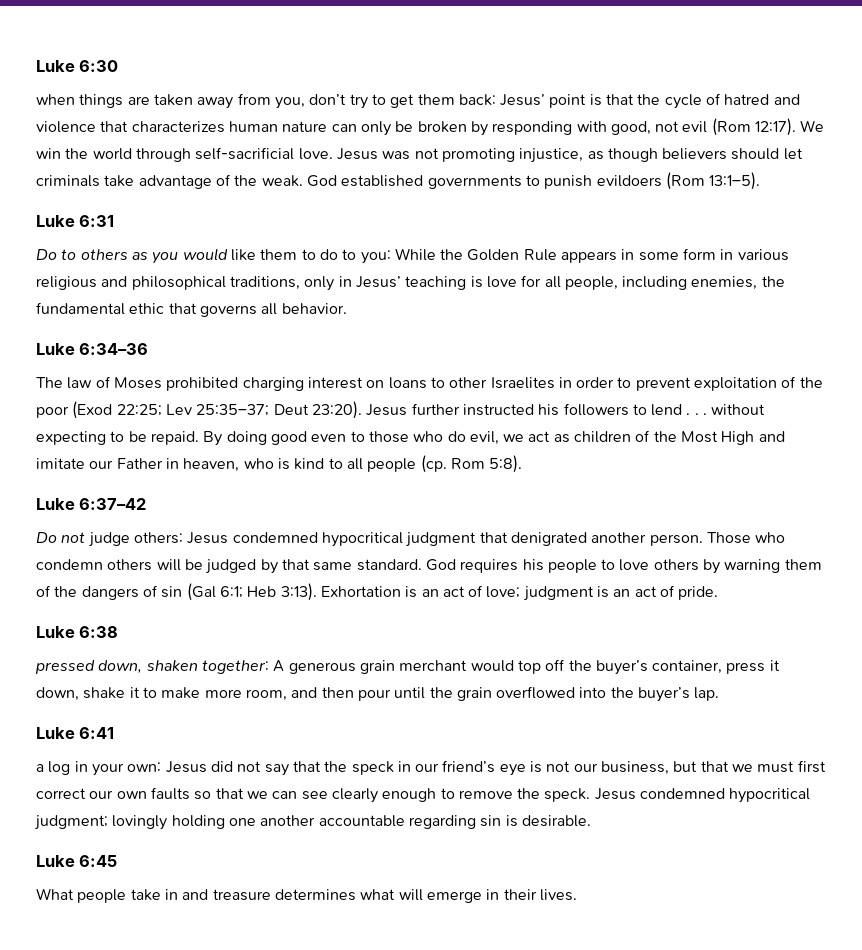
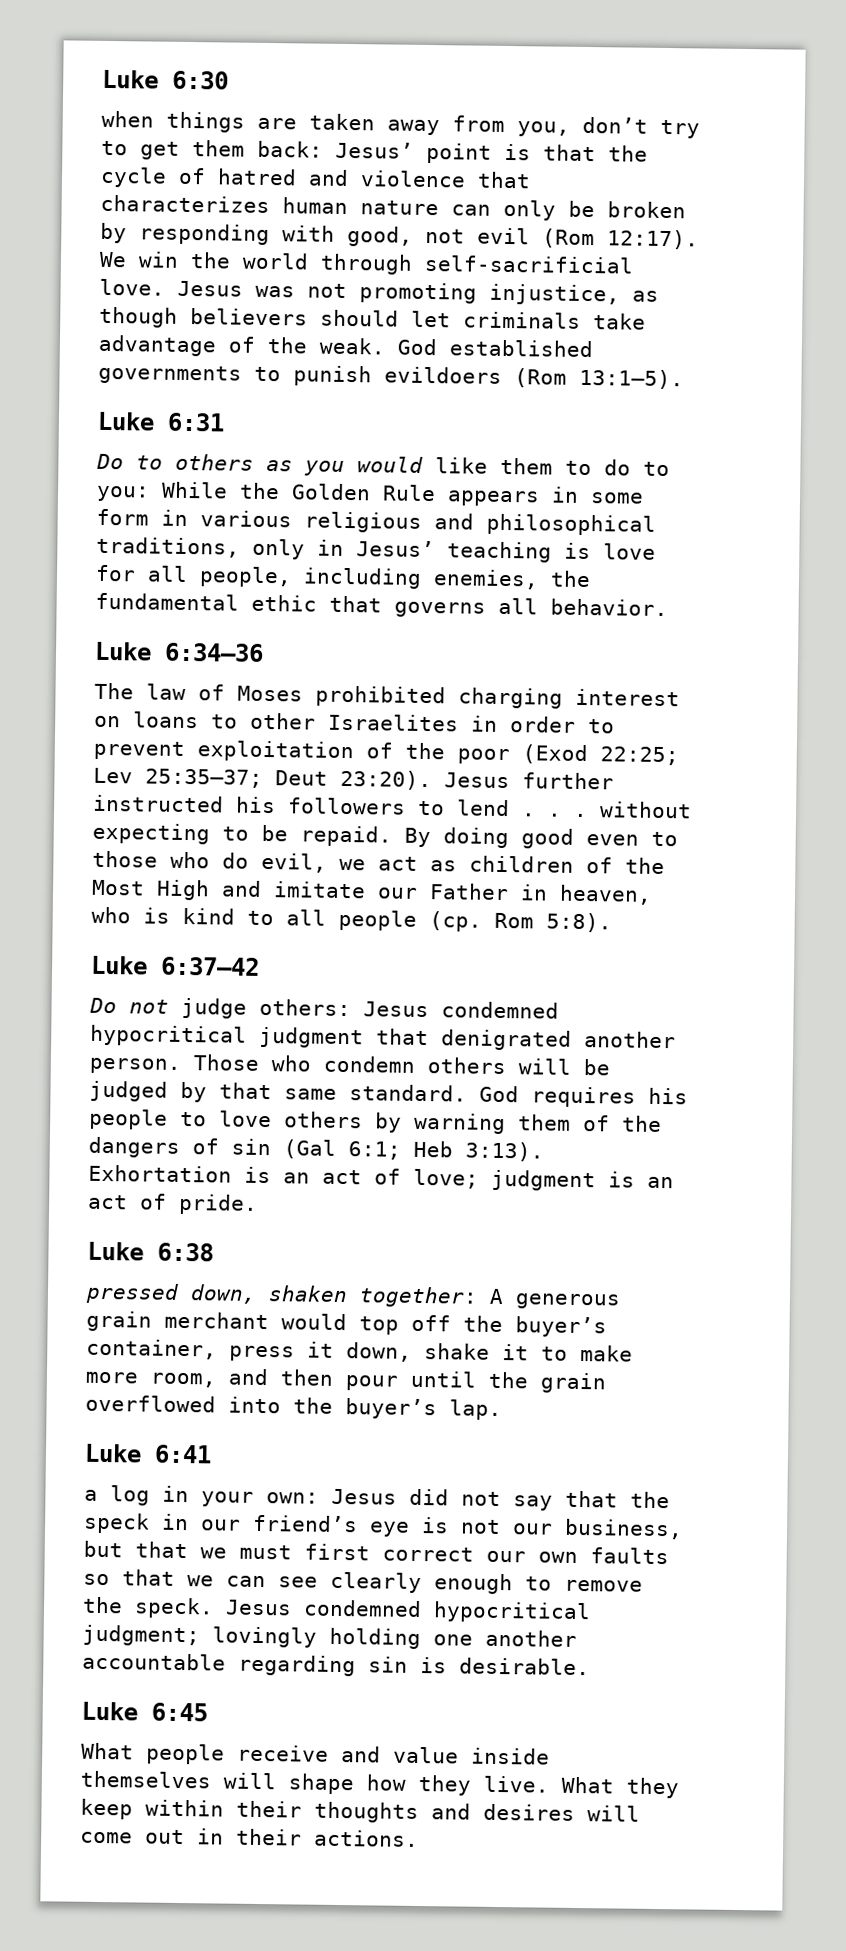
- What people take in and treasure determines what will emerge in their lives.
+ What people receive and value inside themselves will shape how they live. What they keep within their thoughts and desires will come out in their actions.

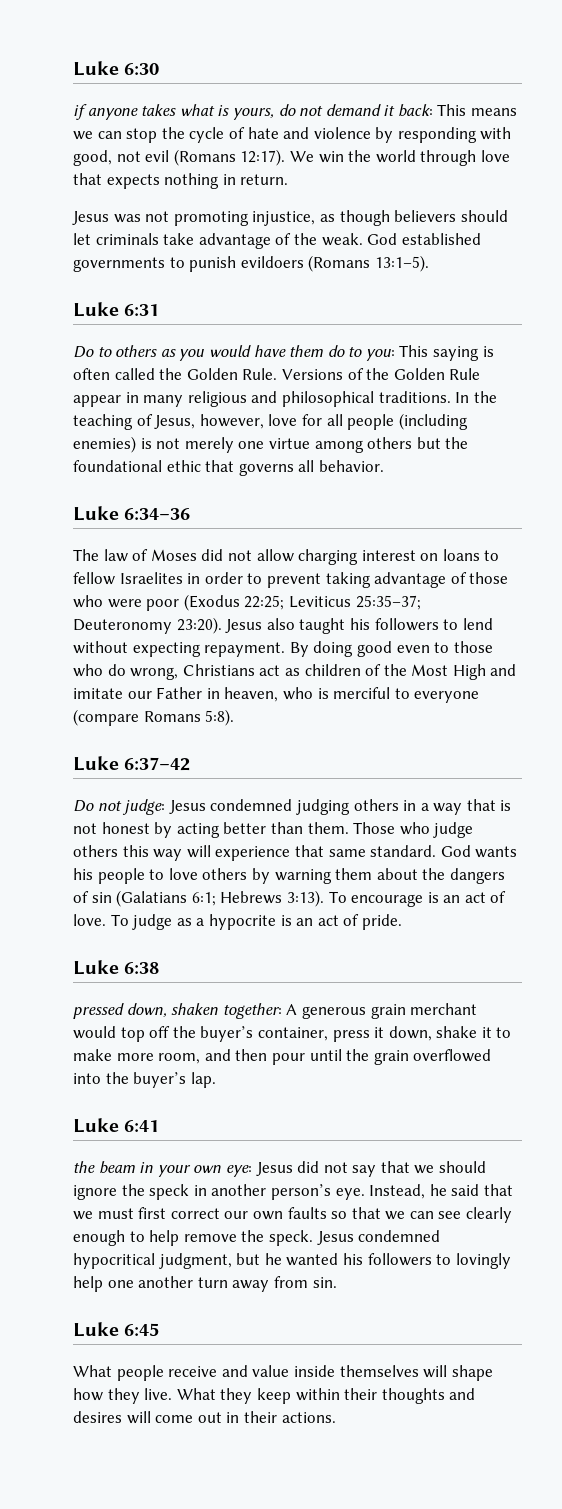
- when things are taken away from you, don’t try to get them back: Jesus’ point is that the cycle of hatred and violence that characterizes human nature can only be broken by responding with good, not evil (Rom 12:17).
+ if anyone takes what is yours, do not demand it back: This means we can stop the cycle of hate and violence by responding with good, not evil (Romans 12:17).
- We win the world through self-sacrificial love. Jesus was not promoting injustice, as though believers should let criminals take advantage of the weak.
+ We win the world through love that expects nothing in return.
+ Jesus was not promoting injustice, as though believers should let criminals take advantage of the weak.
- God established governments to punish evildoers (Rom 13:1–5).
+ God established governments to punish evildoers (Romans 13:1–5).
- Do to others as you would like them to do to you: While the Golden Rule appears in some form in various religious and philosophical traditions, only in Jesus’ teaching is love for all people, including enemies, the fundamental ethic that governs all behavior.
+ Do to others as you would have them do to you: This saying is often called the Golden Rule. Versions of the Golden Rule appear in many religious and philosophical traditions. In the teaching of Jesus, however, love for all people (including enemies) is not merely one virtue among others but the foundational ethic that governs all behavior.
- The law of Moses prohibited charging interest on loans to other Israelites in order to prevent exploitation of the poor (Exod 22:25; Lev 25:35–37; Deut 23:20). Jesus further instructed his followers to lend . . . without expecting to be repaid.
+ The law of Moses did not allow charging interest on loans to fellow Israelites in order to prevent taking advantage of those who were poor (Exodus 22:25; Leviticus 25:35–37; Deuteronomy 23:20). Jesus also taught his followers to lend without expecting repayment.
- By doing good even to those who do evil, we act as children of the Most High and imitate our Father in heaven, who is kind to all people (cp. Rom 5:8).
+ By doing good even to those who do wrong, Christians act as children of the Most High and imitate our Father in heaven, who is merciful to everyone (compare Romans 5:8).
- Do not judge others: Jesus condemned hypocritical judgment that denigrated another person. Those who condemn others will be judged by that same standard.
+ Do not judge: Jesus condemned judging others in a way that is not honest by acting better than them. Those who judge others this way will experience that same standard.
- God requires his people to love others by warning them of the dangers of sin (Gal 6:1; Heb 3:13). Exhortation is an act of love; judgment is an act of pride.
+ God wants his people to love others by warning them about the dangers of sin (Galatians 6:1; Hebrews 3:13). To encourage is an act of love. To judge as a hypocrite is an act of pride.
- a log in your own: Jesus did not say that the speck in our friend’s eye is not our business, but that we must first correct our own faults so that we can see clearly enough to remove the speck.
+ the beam in your own eye: Jesus did not say that we should ignore the speck in another person’s eye. Instead, he said that we must first correct our own faults so that we can see clearly enough to help remove the speck.
- Jesus condemned hypocritical judgment; lovingly holding one another accountable regarding sin is desirable.
+ Jesus condemned hypocritical judgment, but he wanted his followers to lovingly help one another turn away from sin.

